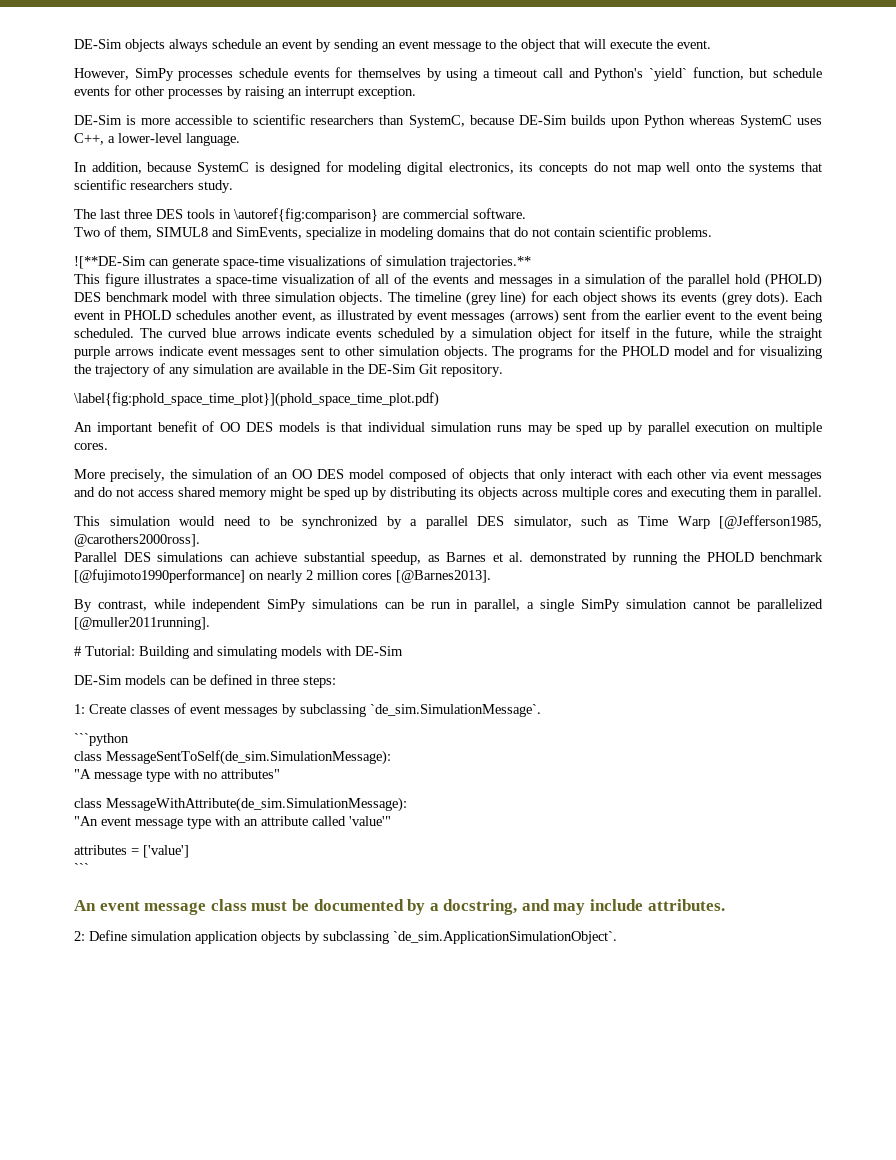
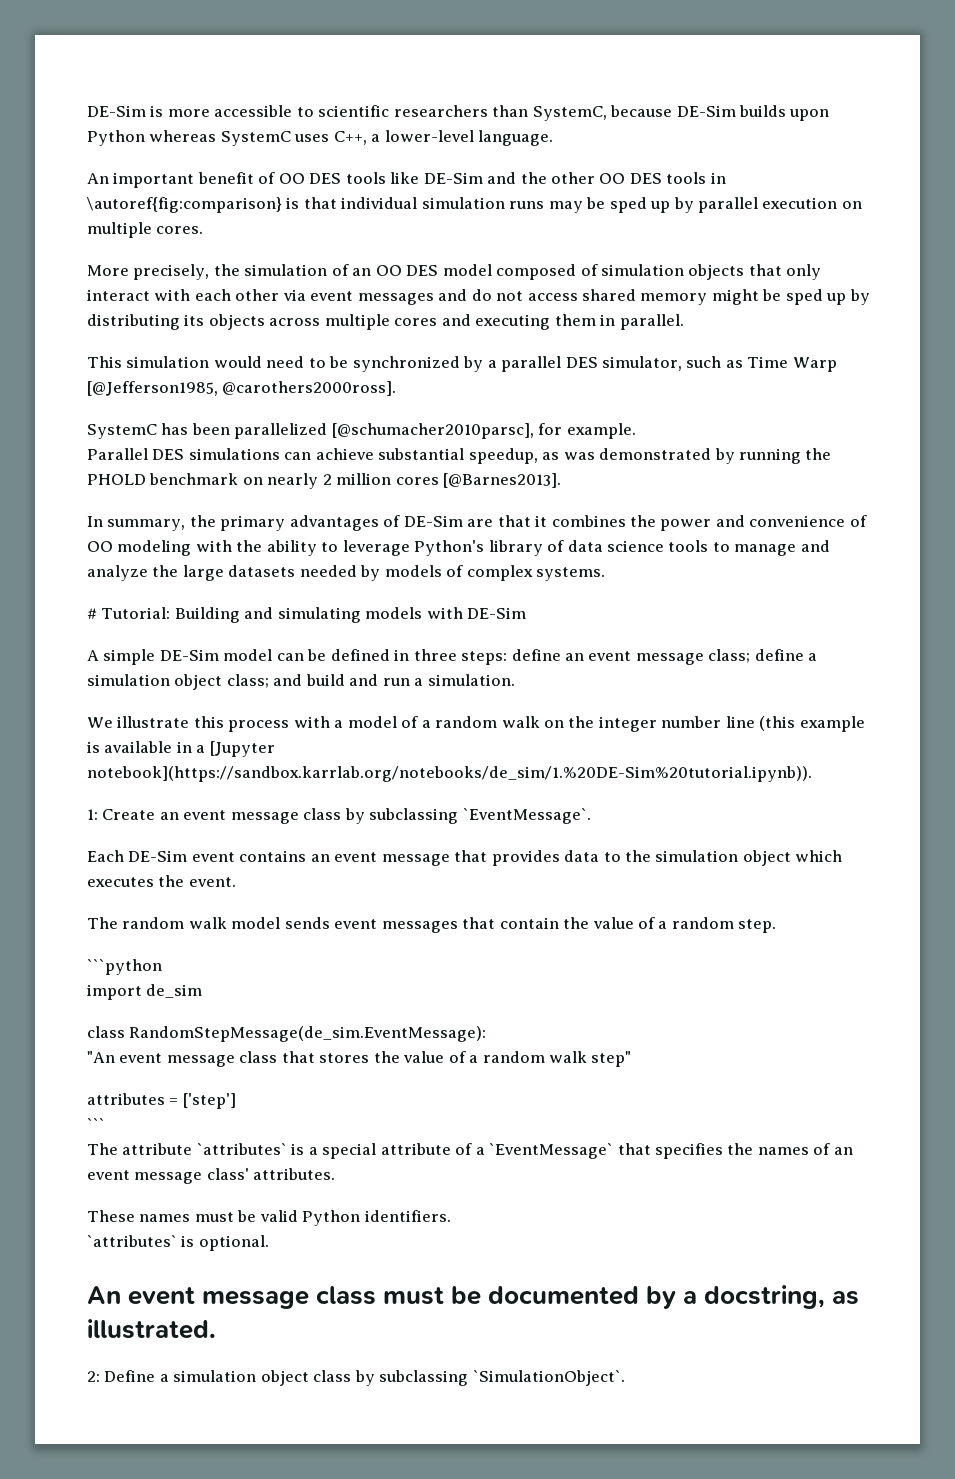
- DE-Sim objects always schedule an event by sending an event message to the object that will execute the event.
- However, SimPy processes schedule events for themselves by using a timeout call and Python's `yield` function, but schedule events for other processes by raising an interrupt exception.
- In addition, because SystemC is designed for modeling digital electronics, its concepts do not map well onto the systems that scientific researchers study.
- The last three DES tools in \autoref{fig:comparison} are commercial software.
- Two of them, SIMUL8 and SimEvents, specialize in modeling domains that do not contain scientific problems.
- ![**DE-Sim can generate space-time visualizations of simulation trajectories.**
- This figure illustrates a space-time visualization of all of the events and messages in a simulation of the parallel hold (PHOLD) DES benchmark model with three simulation objects. The timeline (grey line) for each object shows its events (grey dots). Each event in PHOLD schedules another event, as illustrated by event messages (arrows) sent from the earlier event to the event being scheduled. The curved blue arrows indicate events scheduled by a simulation object for itself in the future, while the straight purple arrows indicate event messages sent to other simulation objects. The programs for the PHOLD model and for visualizing the trajectory of any simulation are available in the DE-Sim Git repository.
- \label{fig:phold_space_time_plot}](phold_space_time_plot.pdf)
- An important benefit of OO DES models is that individual simulation runs may be sped up by parallel execution on multiple cores.
+ An important benefit of OO DES tools like DE-Sim and the other OO DES tools in \autoref{fig:comparison} is that individual simulation runs may be sped up by parallel execution on multiple cores.
- More precisely, the simulation of an OO DES model composed of objects that only interact with each other via event messages and do not access shared memory might be sped up by distributing its objects across multiple cores and executing them in parallel.
+ More precisely, the simulation of an OO DES model composed of simulation objects that only interact with each other via event messages and do not access shared memory might be sped up by distributing its objects across multiple cores and executing them in parallel.
+ SystemC has been parallelized [@schumacher2010parsc], for example.
- Parallel DES simulations can achieve substantial speedup, as Barnes et al. demonstrated by running the PHOLD benchmark [@fujimoto1990performance] on nearly 2 million cores [@Barnes2013].
+ Parallel DES simulations can achieve substantial speedup, as was demonstrated by running the PHOLD benchmark on nearly 2 million cores [@Barnes2013].
- By contrast, while independent SimPy simulations can be run in parallel, a single SimPy simulation cannot be parallelized [@muller2011running].
+ In summary, the primary advantages of DE-Sim are that it combines the power and convenience of OO modeling with the ability to leverage Python's library of data science tools to manage and analyze the large datasets needed by models of complex systems.
- DE-Sim models can be defined in three steps:
- 1: Create classes of event messages by subclassing `de_sim.SimulationMessage`.
+ A simple DE-Sim model can be defined in three steps: define an event message class; define a simulation object class; and build and run a simulation.
+ We illustrate this process with a model of a random walk on the integer number line (this example is available in a [Jupyter notebook](https://sandbox.karrlab.org/notebooks/de_sim/1.%20DE-Sim%20tutorial.ipynb)).
+ 1: Create an event message class by subclassing `EventMessage`.
+ Each DE-Sim event contains an event message that provides data to the simulation object which executes the event.
+ The random walk model sends event messages that contain the value of a random step.
  ```python
- class MessageSentToSelf(de_sim.SimulationMessage):
- "A message type with no attributes"
- class MessageWithAttribute(de_sim.SimulationMessage):
+ import de_sim
+ class RandomStepMessage(de_sim.EventMessage):
- "An event message type with an attribute called 'value'"
+ "An event message class that stores the value of a random walk step"
- attributes = ['value']
+ attributes = ['step']
+ The attribute `attributes` is a special attribute of a `EventMessage` that specifies the names of an event message class' attributes.
+ These names must be valid Python identifiers.
+ `attributes` is optional.
- An event message class must be documented by a docstring, and may include attributes.
- 2: Define simulation application objects by subclassing `de_sim.ApplicationSimulationObject`.
+ An event message class must be documented by a docstring, as illustrated.
+ 2: Define a simulation object class by subclassing `SimulationObject`.

